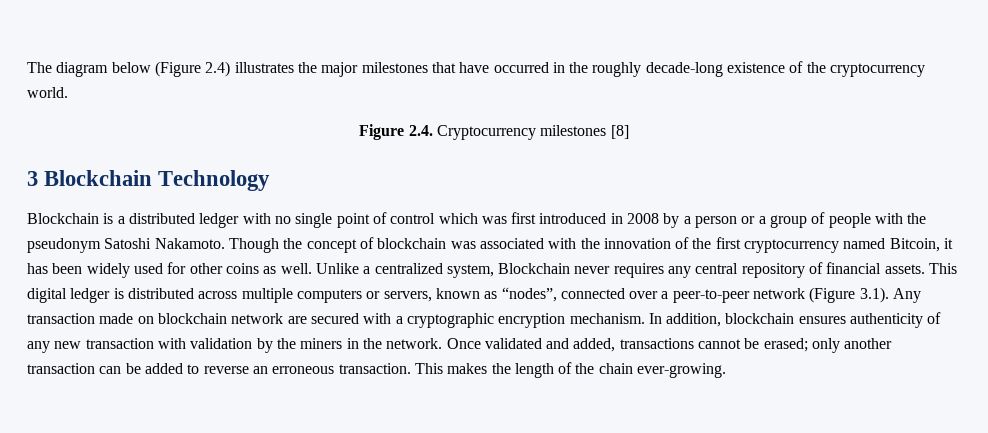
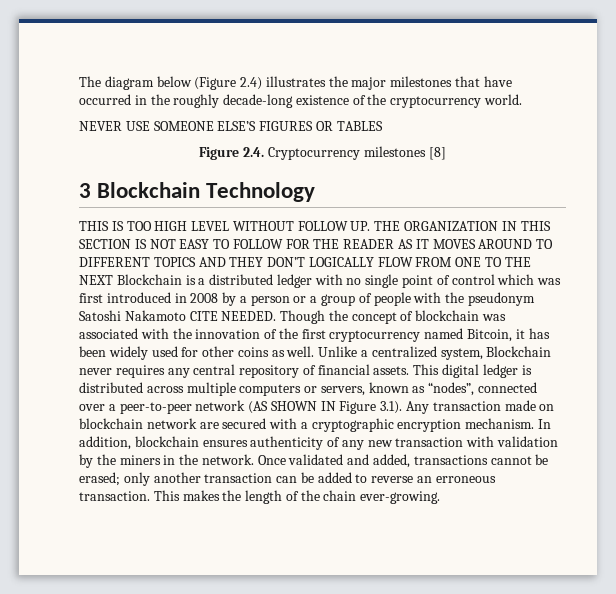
+ NEVER USE SOMEONE ELSE’S FIGURES OR TABLES
- Blockchain is a distributed ledger with no single point of control which was first introduced in 2008 by a person or a group of people with the pseudonym Satoshi Nakamoto.
+ THIS IS TOO HIGH LEVEL WITHOUT FOLLOW UP. THE ORGANIZATION IN THIS SECTION IS NOT EASY TO FOLLOW FOR THE READER AS IT MOVES AROUND TO DIFFERENT TOPICS AND THEY DON’T LOGICALLY FLOW FROM ONE TO THE NEXT Blockchain is a distributed ledger with no single point of control which was first introduced in 2008 by a person or a group of people with the pseudonym Satoshi Nakamoto CITE NEEDED.
- This digital ledger is distributed across multiple computers or servers, known as “nodes”, connected over a peer-to-peer network (Figure 3.1). Any transaction made on blockchain network are secured with a cryptographic encryption mechanism.
+ This digital ledger is distributed across multiple computers or servers, known as “nodes”, connected over a peer-to-peer network (AS SHOWN IN Figure 3.1). Any transaction made on blockchain network are secured with a cryptographic encryption mechanism.

